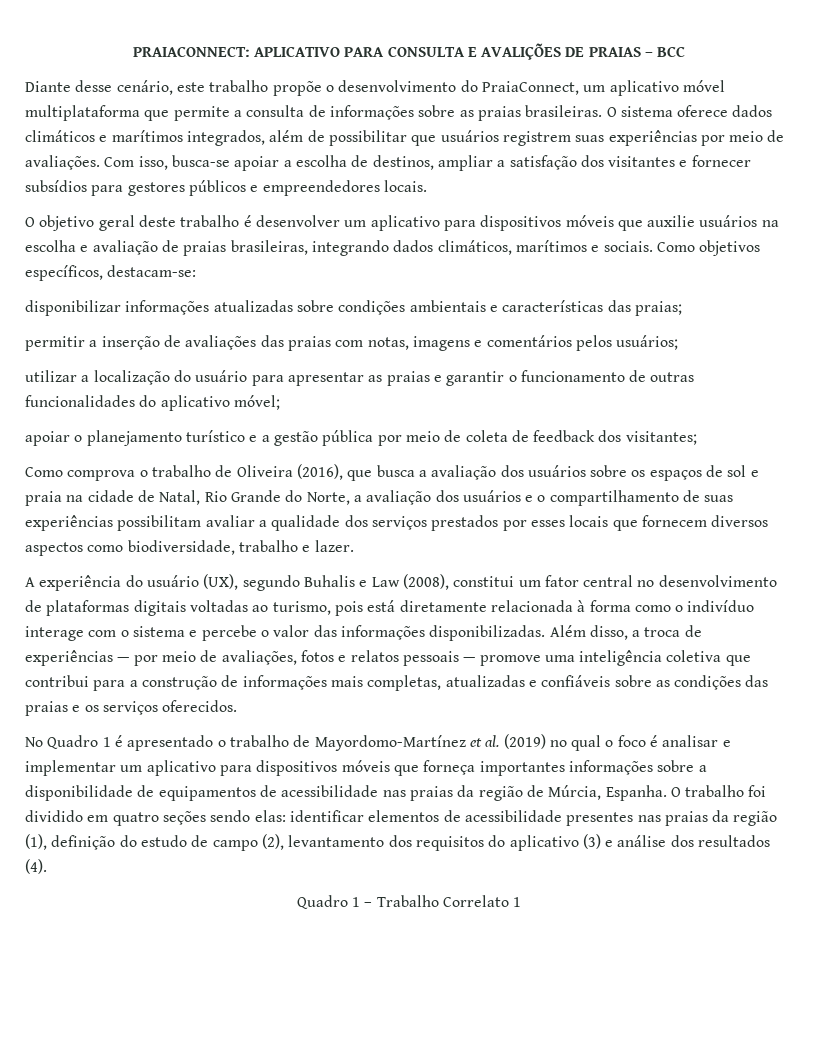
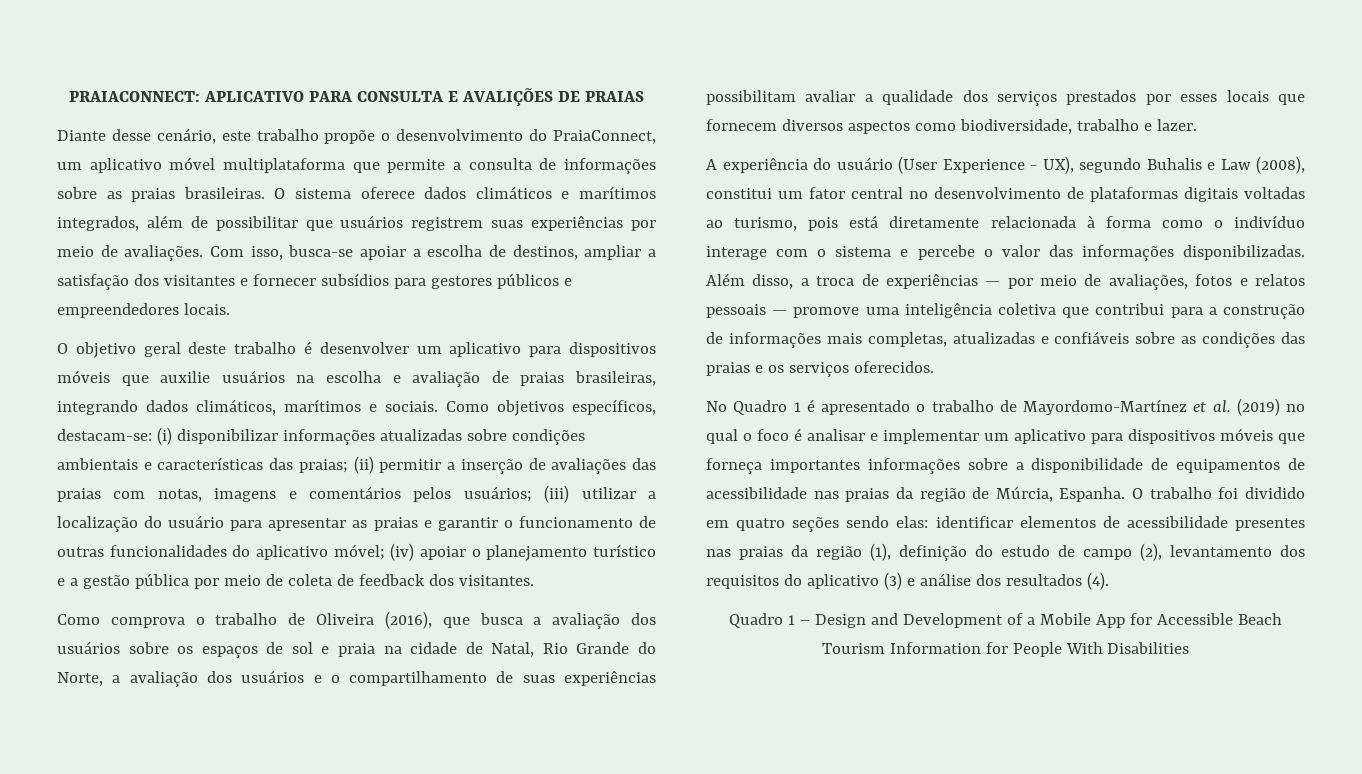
- PRAIACONNECT: APLICATIVO PARA CONSULTA E AVALIÇÕES DE PRAIAS – BCC
+ PRAIACONNECT: APLICATIVO PARA CONSULTA E AVALIÇÕES DE PRAIAS
- Como objetivos específicos, destacam-se:
- disponibilizar informações atualizadas sobre condições ambientais e características das praias;
- permitir a inserção de avaliações das praias com notas, imagens e comentários pelos usuários;
- utilizar a localização do usuário para apresentar as praias e garantir o funcionamento de outras funcionalidades do aplicativo móvel;
- apoiar o planejamento turístico e a gestão pública por meio de coleta de feedback dos visitantes;
+ Como objetivos específicos, destacam-se: (i) disponibilizar informações atualizadas sobre condições ambientais e características das praias; (ii) permitir a inserção de avaliações das praias com notas, imagens e comentários pelos usuários; (iii) utilizar a localização do usuário para apresentar as praias e garantir o funcionamento de outras funcionalidades do aplicativo móvel; (iv) apoiar o planejamento turístico e a gestão pública por meio de coleta de feedback dos visitantes.
- A experiência do usuário (UX), segundo Buhalis e Law (2008), constitui um fator central no desenvolvimento de plataformas digitais voltadas ao turismo, pois está diretamente relacionada à forma como o indivíduo interage com o sistema e percebe o valor das informações disponibilizadas.
+ A experiência do usuário (User Experience - UX), segundo Buhalis e Law (2008), constitui um fator central no desenvolvimento de plataformas digitais voltadas ao turismo, pois está diretamente relacionada à forma como o indivíduo interage com o sistema e percebe o valor das informações disponibilizadas.
- Quadro 1 – Trabalho Correlato 1
+ Quadro 1 – Design and Development of a Mobile App for Accessible Beach Tourism Information for People With Disabilities

